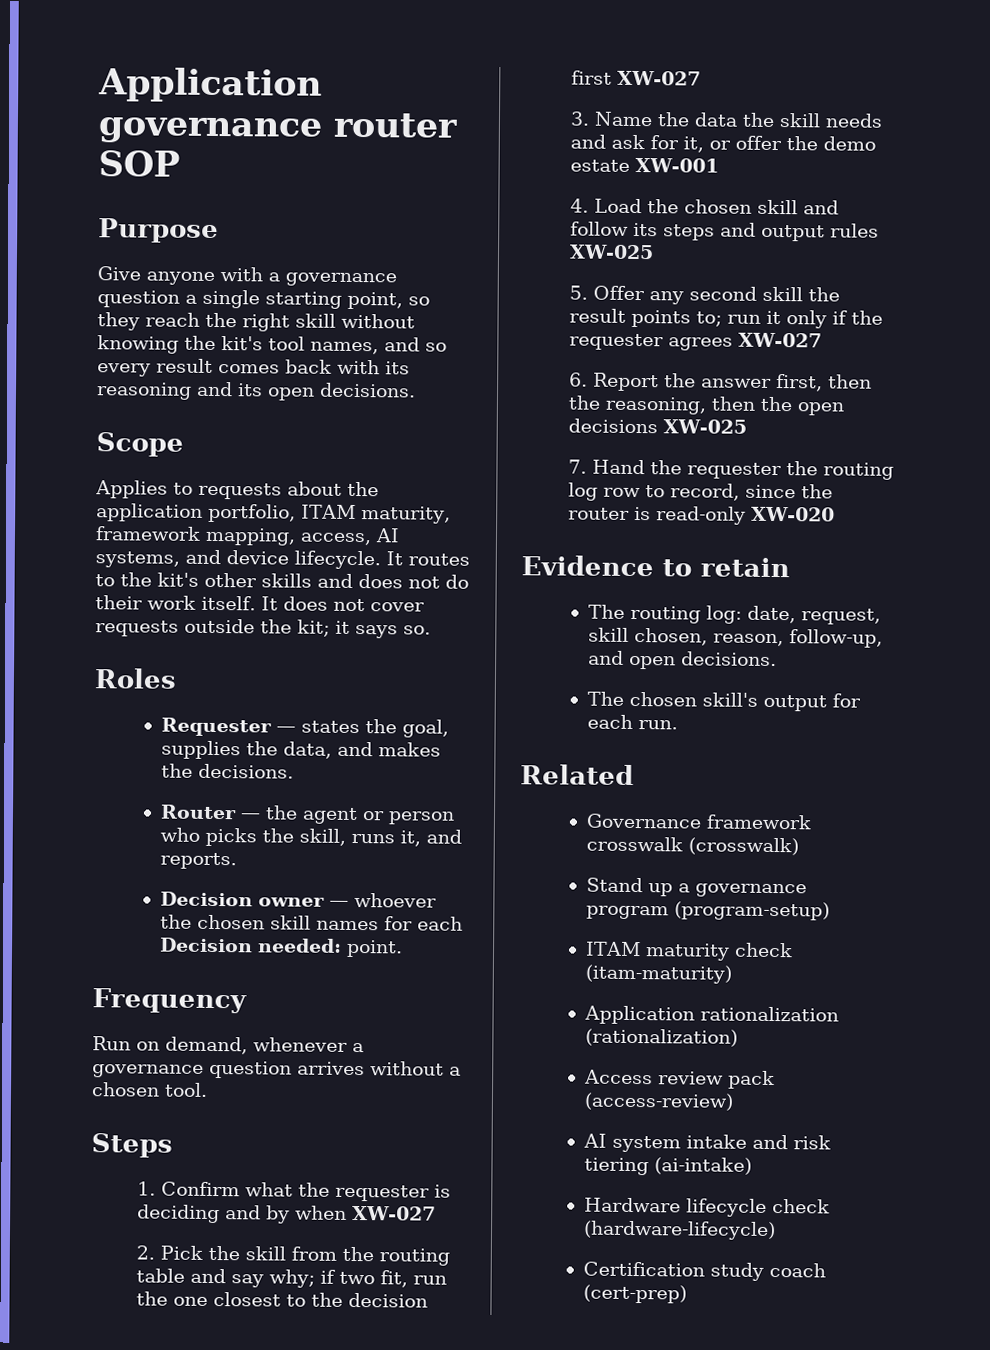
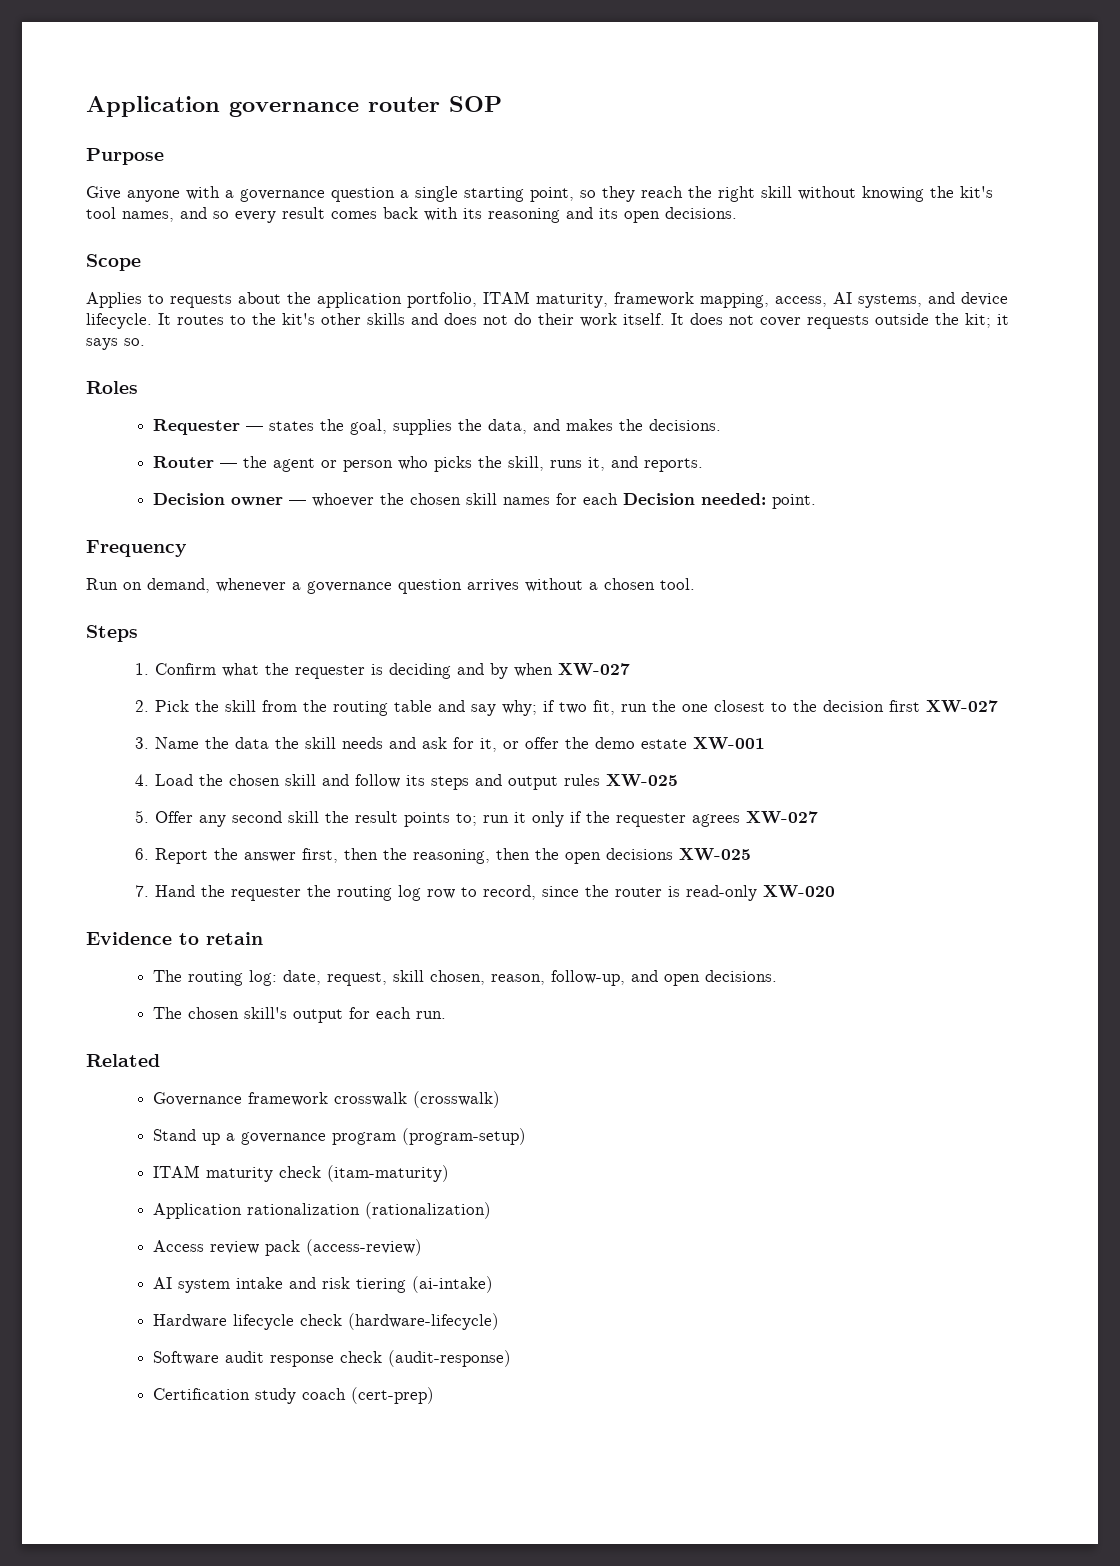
+ Software audit response check (audit-response)

